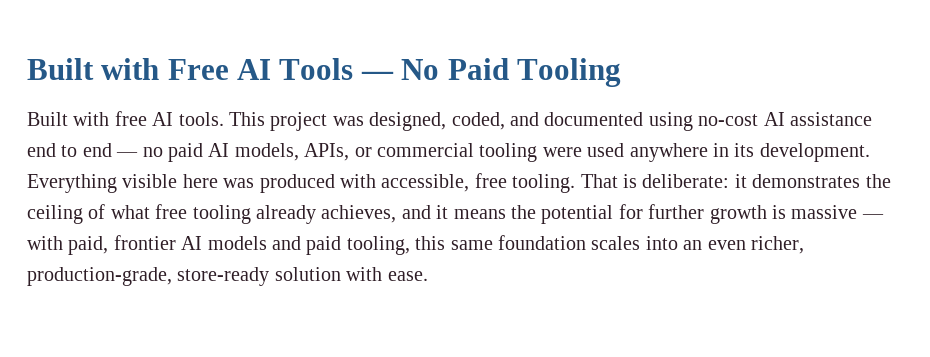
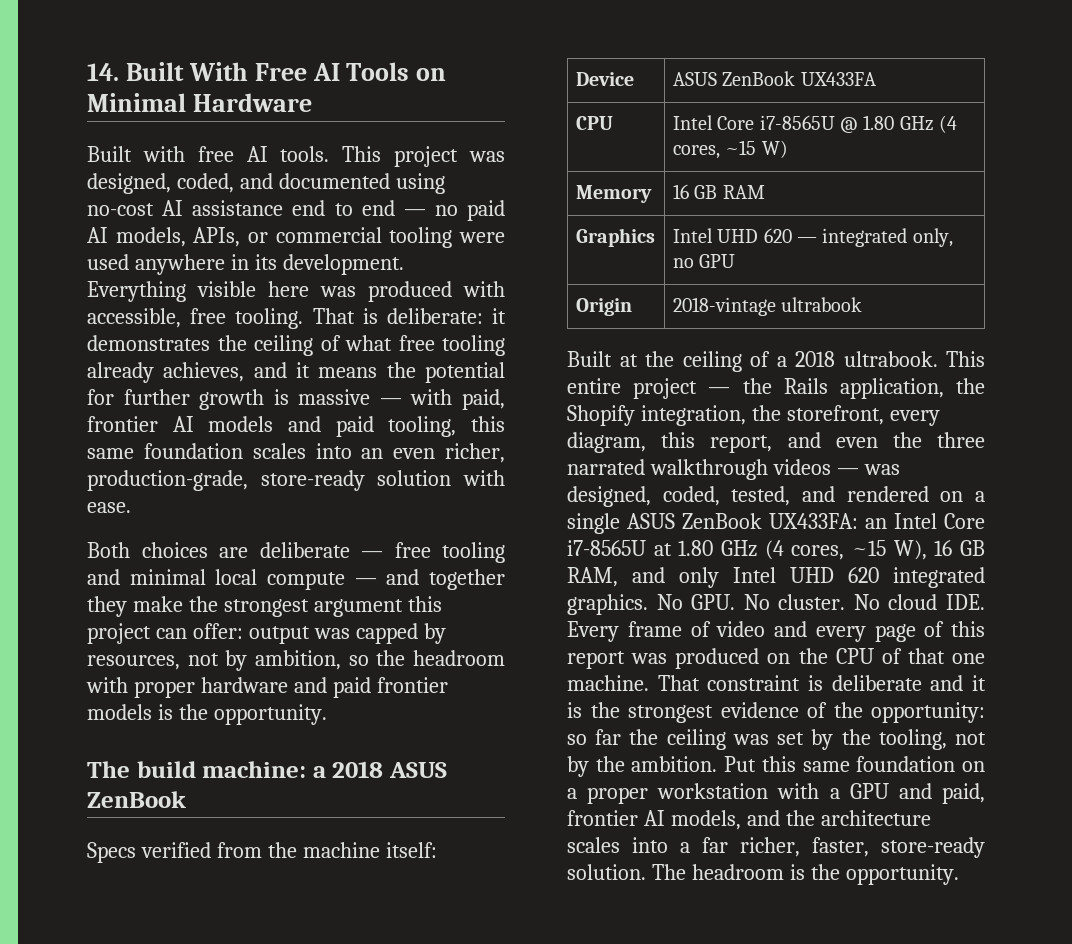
- Built with Free AI Tools — No Paid Tooling
+ 14. Built With Free AI Tools on Minimal Hardware
+ Both choices are deliberate — free tooling and minimal local compute — and together they make the strongest argument this project can offer: output was capped by resources, not by ambition, so the headroom with proper hardware and paid frontier models is the opportunity.
+ The build machine: a 2018 ASUS ZenBook
+ Specs verified from the machine itself:
+ Device | ASUS ZenBook UX433FA
+ CPU | Intel Core i7-8565U @ 1.80 GHz (4 cores, ~15 W)
+ Memory | 16 GB RAM
+ Graphics | Intel UHD 620 — integrated only, no GPU
+ Origin | 2018-vintage ultrabook
+ Built at the ceiling of a 2018 ultrabook. This entire project — the Rails application, the Shopify integration, the storefront, every diagram, this report, and even the three narrated walkthrough videos — was designed, coded, tested, and rendered on a single ASUS ZenBook UX433FA: an Intel Core i7-8565U at 1.80 GHz (4 cores, ~15 W), 16 GB RAM, and only Intel UHD 620 integrated graphics. No GPU. No cluster. No cloud IDE. Every frame of video and every page of this report was produced on the CPU of that one machine. That constraint is deliberate and it is the strongest evidence of the opportunity: so far the ceiling was set by the tooling, not by the ambition. Put this same foundation on a proper workstation with a GPU and paid, frontier AI models, and the architecture scales into a far richer, faster, store-ready solution. The headroom is the opportunity.

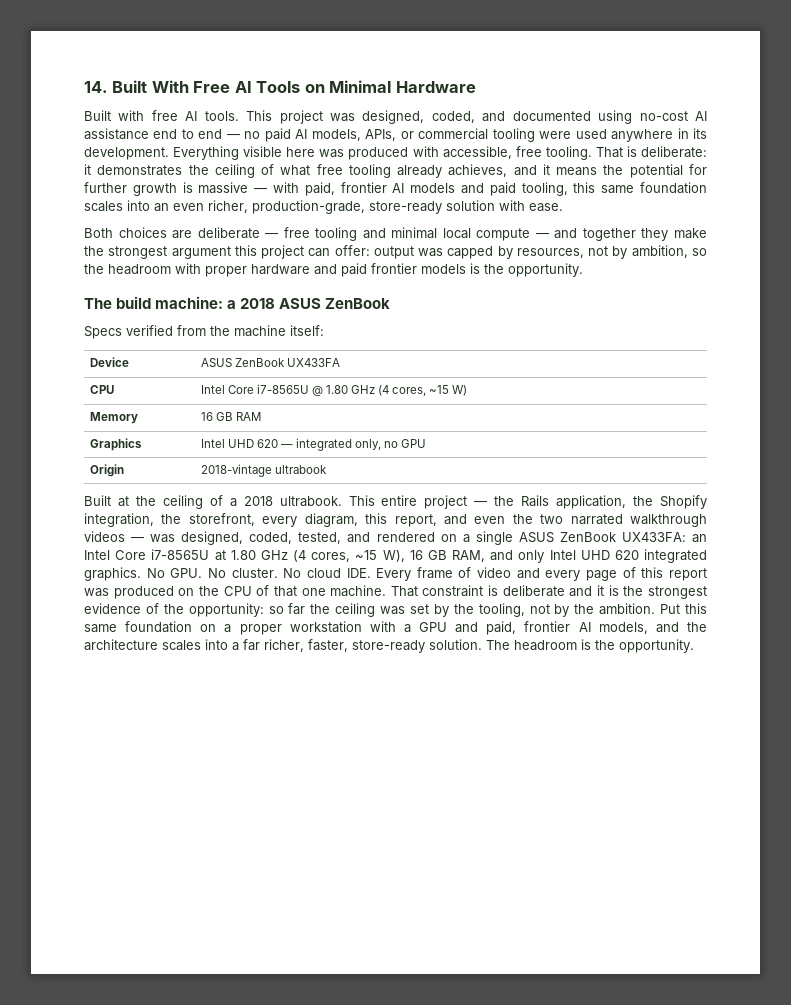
- This entire project — the Rails application, the Shopify integration, the storefront, every diagram, this report, and even the three narrated walkthrough videos — was designed, coded, tested, and rendered on a single ASUS ZenBook UX433FA: an Intel Core i7-8565U at 1.80 GHz (4 cores, ~15 W), 16 GB RAM, and only Intel UHD 620 integrated graphics.
+ This entire project — the Rails application, the Shopify integration, the storefront, every diagram, this report, and even the two narrated walkthrough videos — was designed, coded, tested, and rendered on a single ASUS ZenBook UX433FA: an Intel Core i7-8565U at 1.80 GHz (4 cores, ~15 W), 16 GB RAM, and only Intel UHD 620 integrated graphics.

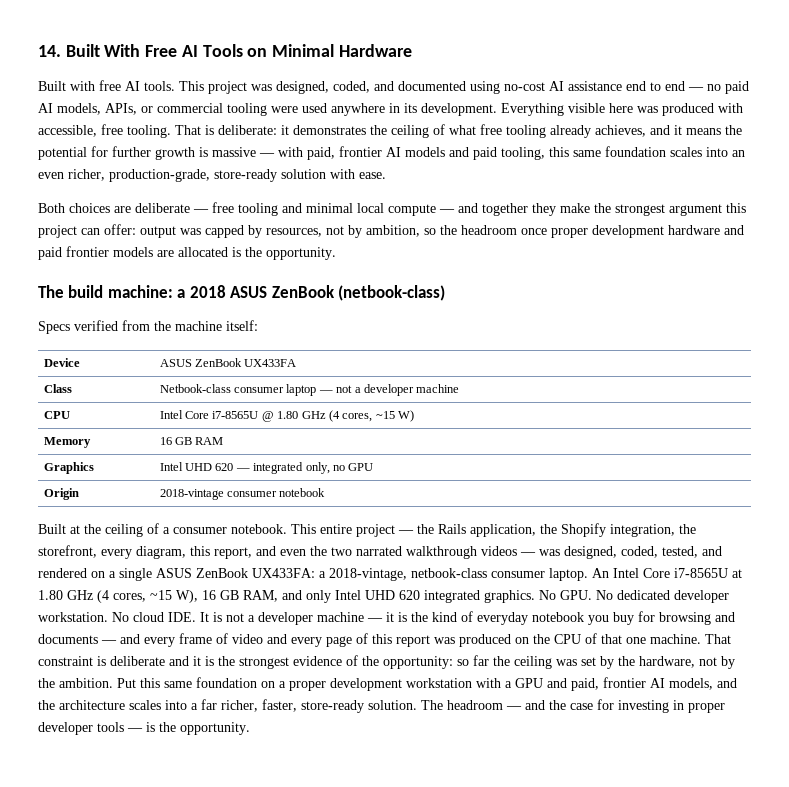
- Both choices are deliberate — free tooling and minimal local compute — and together they make the strongest argument this project can offer: output was capped by resources, not by ambition, so the headroom with proper hardware and paid frontier models is the opportunity.
+ Both choices are deliberate — free tooling and minimal local compute — and together they make the strongest argument this project can offer: output was capped by resources, not by ambition, so the headroom once proper development hardware and paid frontier models are allocated is the opportunity.
- The build machine: a 2018 ASUS ZenBook
+ The build machine: a 2018 ASUS ZenBook (netbook-class)
+ Class | Netbook-class consumer laptop — not a developer machine
- Origin | 2018-vintage ultrabook
+ Origin | 2018-vintage consumer notebook
- Built at the ceiling of a 2018 ultrabook.
+ Built at the ceiling of a consumer notebook.
- This entire project — the Rails application, the Shopify integration, the storefront, every diagram, this report, and even the two narrated walkthrough videos — was designed, coded, tested, and rendered on a single ASUS ZenBook UX433FA: an Intel Core i7-8565U at 1.80 GHz (4 cores, ~15 W), 16 GB RAM, and only Intel UHD 620 integrated graphics.
+ This entire project — the Rails application, the Shopify integration, the storefront, every diagram, this report, and even the two narrated walkthrough videos — was designed, coded, tested, and rendered on a single ASUS ZenBook UX433FA: a 2018-vintage, netbook-class consumer laptop. An Intel Core i7-8565U at 1.80 GHz (4 cores, ~15 W), 16 GB RAM, and only Intel UHD 620 integrated graphics.
- No GPU. No cluster. No cloud IDE. Every frame of video and every page of this report was produced on the CPU of that one machine.
+ No GPU. No dedicated developer workstation. No cloud IDE. It is not a developer machine — it is the kind of everyday notebook you buy for browsing and documents — and every frame of video and every page of this report was produced on the CPU of that one machine.
- That constraint is deliberate and it is the strongest evidence of the opportunity: so far the ceiling was set by the tooling, not by the ambition.
+ That constraint is deliberate and it is the strongest evidence of the opportunity: so far the ceiling was set by the hardware, not by the ambition.
- Put this same foundation on a proper workstation with a GPU and paid, frontier AI models, and the architecture scales into a far richer, faster, store-ready solution.
+ Put this same foundation on a proper development workstation with a GPU and paid, frontier AI models, and the architecture scales into a far richer, faster, store-ready solution.
- The headroom is the opportunity.
+ The headroom — and the case for investing in proper developer tools — is the opportunity.

